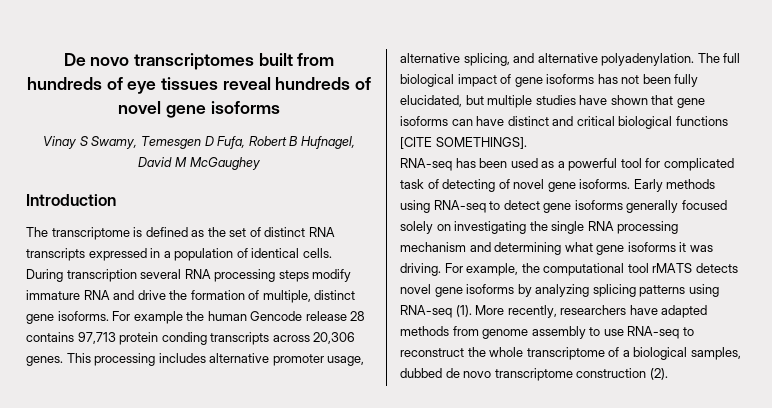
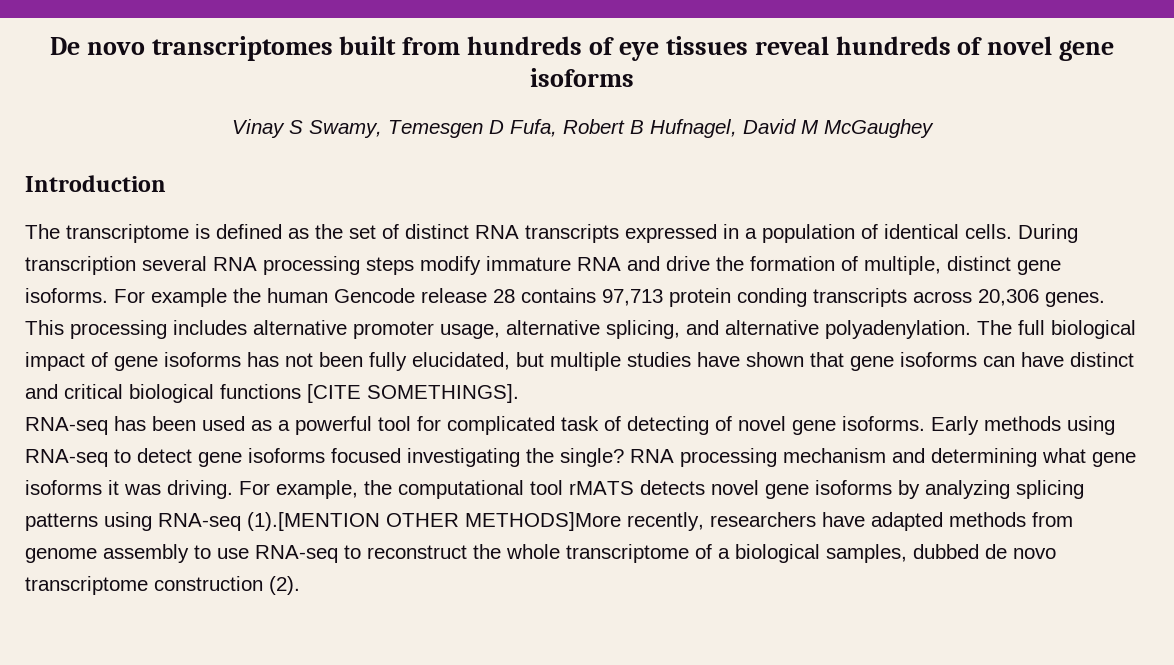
- Early methods using RNA-seq to detect gene isoforms generally focused solely on investigating the single RNA processing mechanism and determining what gene isoforms it was driving.
+ Early methods using RNA-seq to detect gene isoforms focused investigating the single? RNA processing mechanism and determining what gene isoforms it was driving.
- For example, the computational tool rMATS detects novel gene isoforms by analyzing splicing patterns using RNA-seq (1). More recently, researchers have adapted methods from genome assembly to use RNA-seq to reconstruct the whole transcriptome of a biological samples, dubbed de novo transcriptome construction (2).
+ For example, the computational tool rMATS detects novel gene isoforms by analyzing splicing patterns using RNA-seq (1).[MENTION OTHER METHODS]More recently, researchers have adapted methods from genome assembly to use RNA-seq to reconstruct the whole transcriptome of a biological samples, dubbed de novo transcriptome construction (2).

